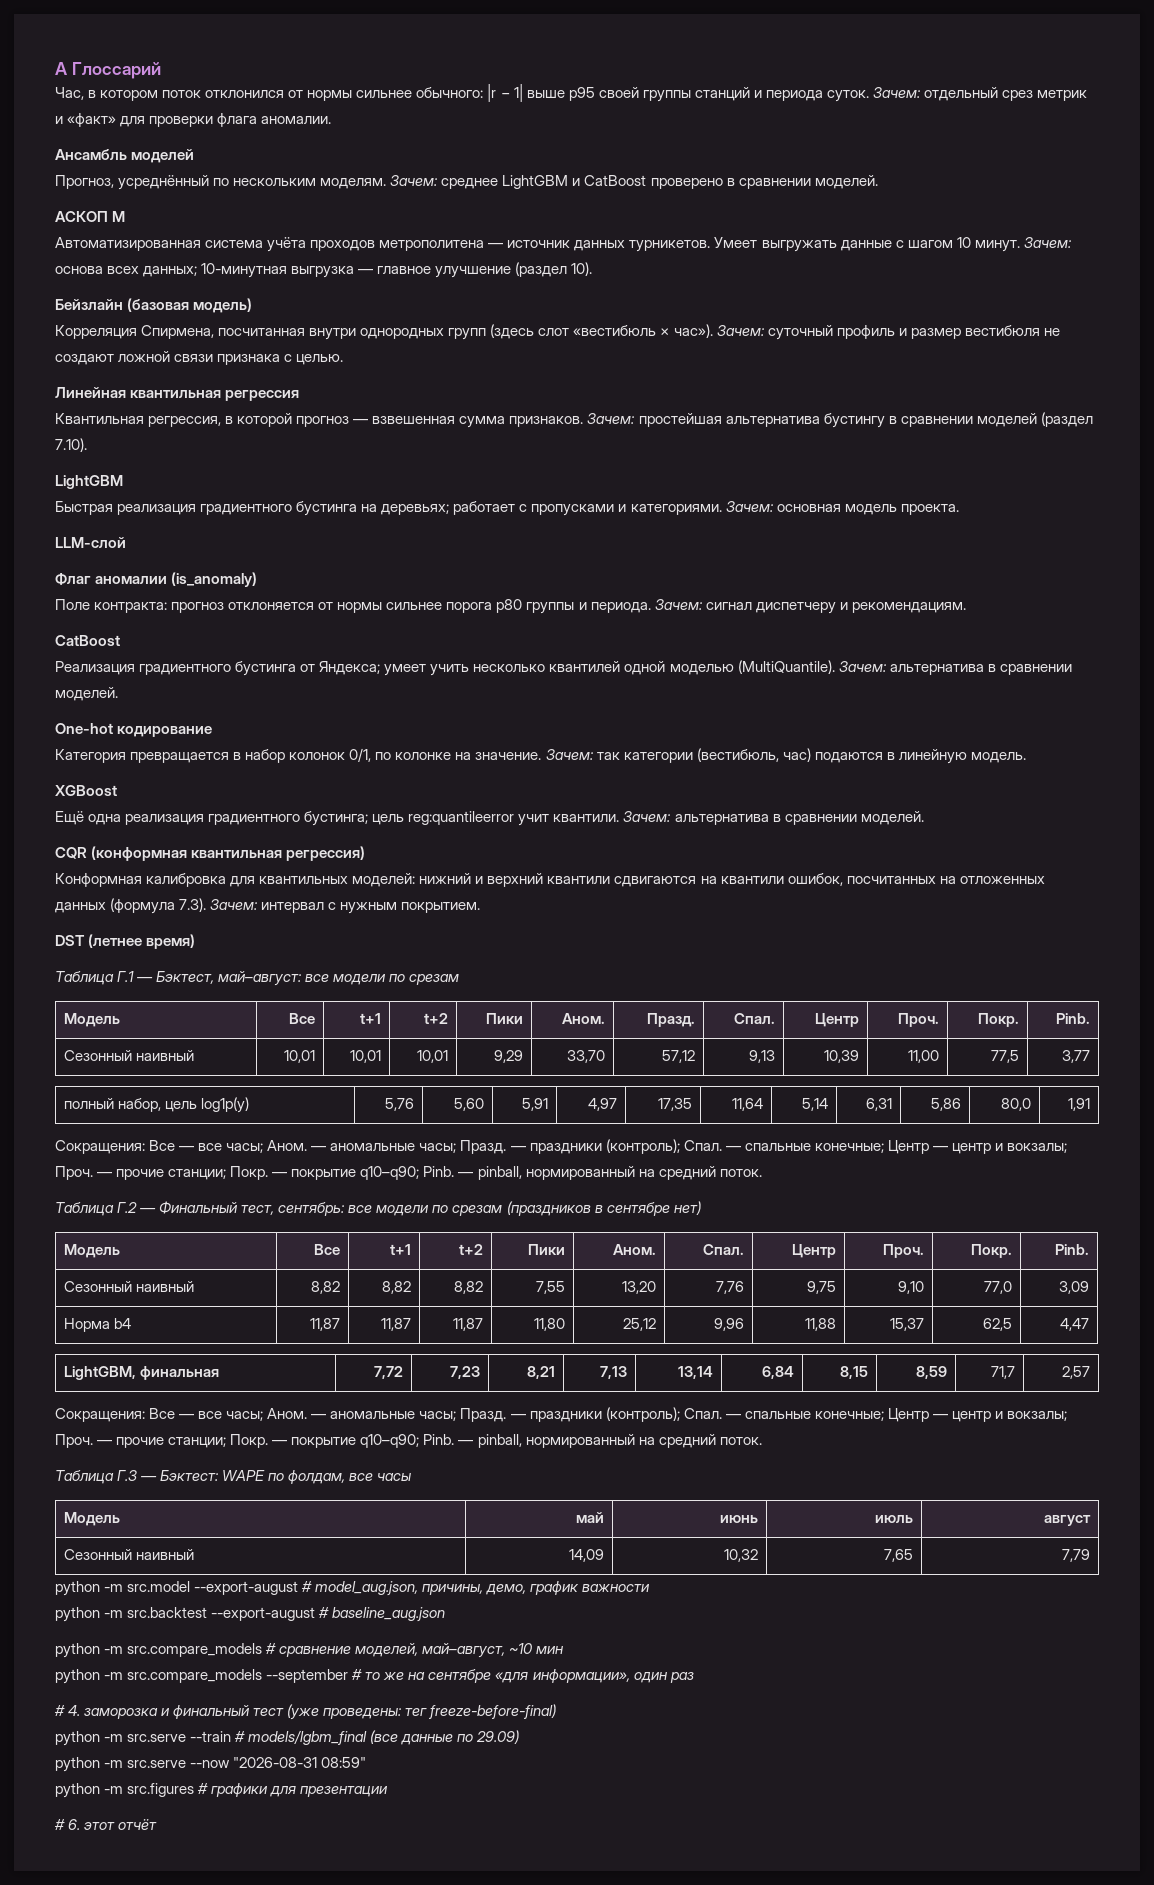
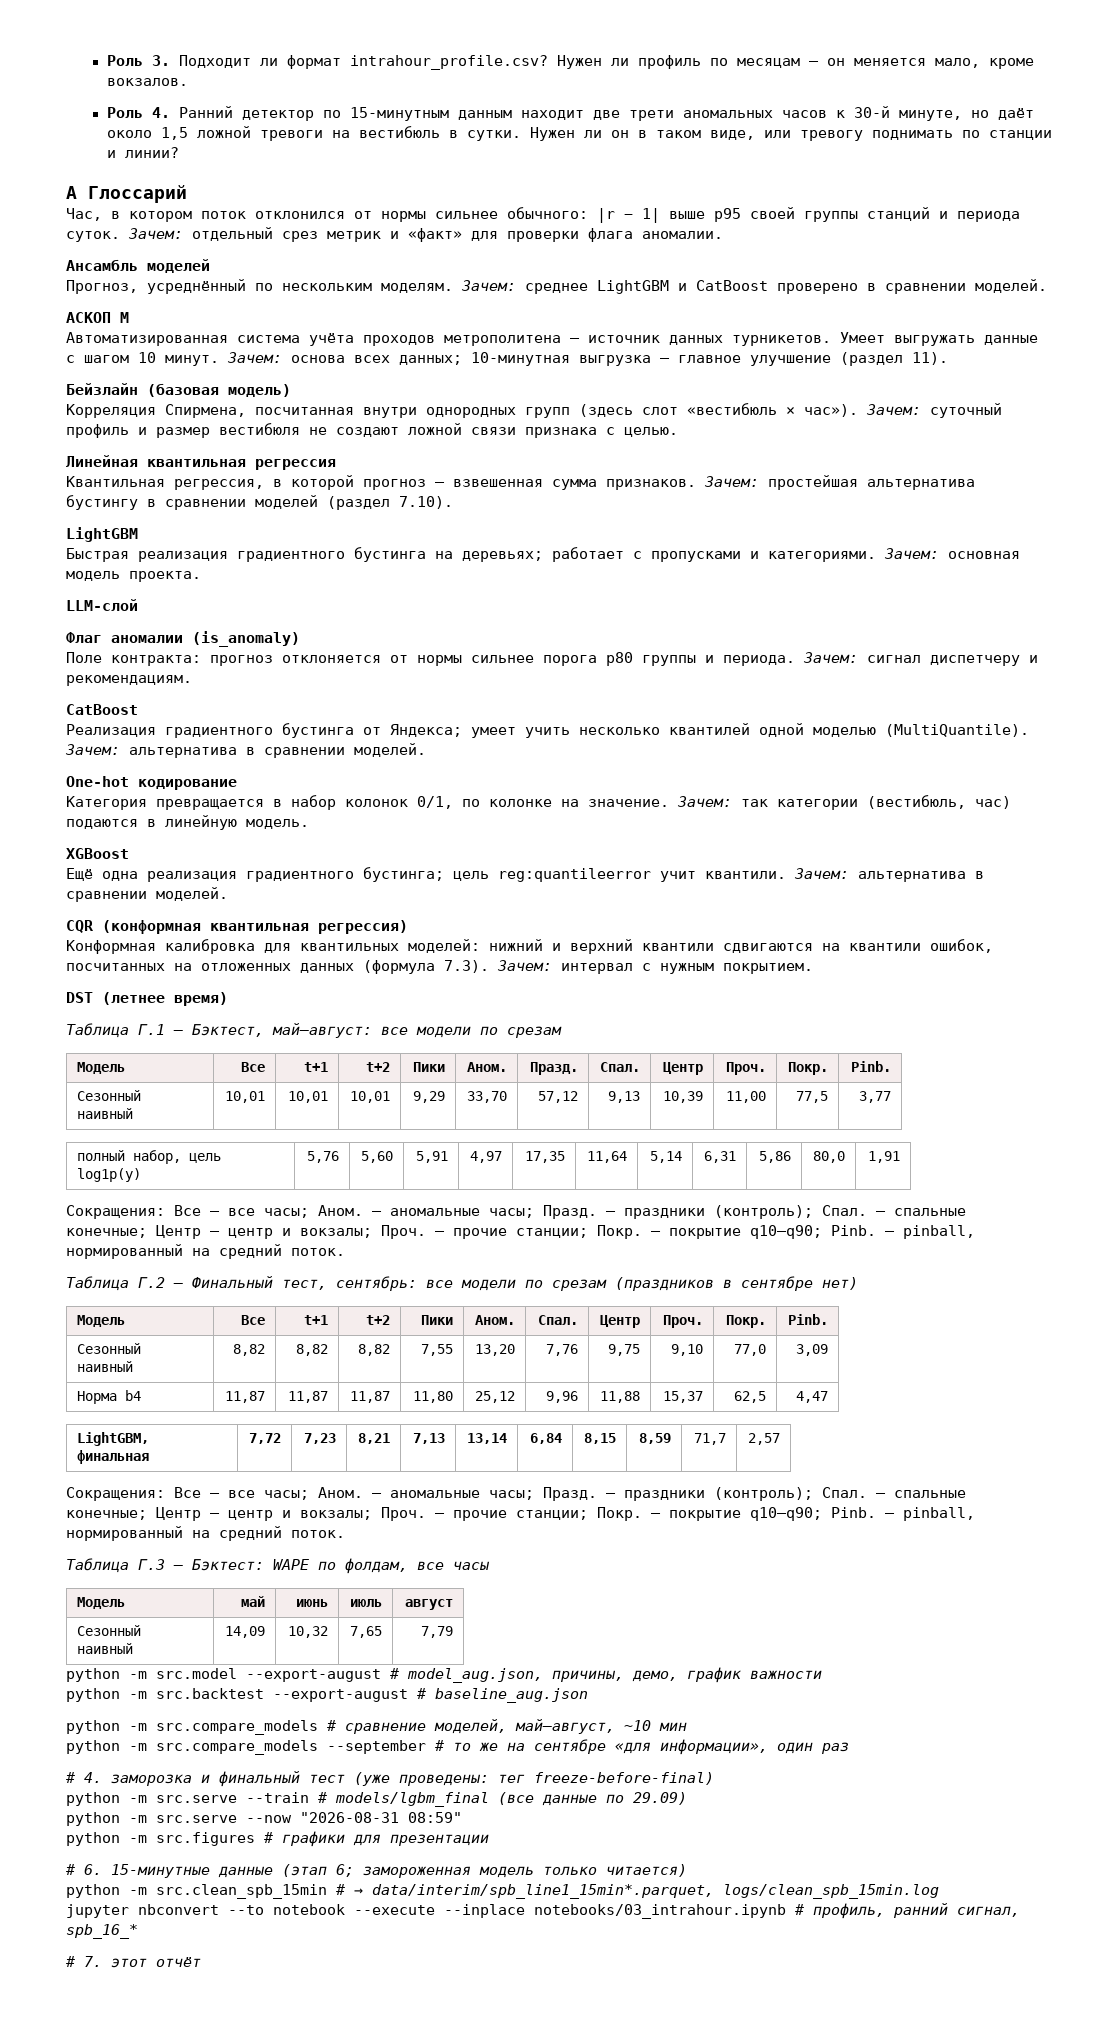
+ Роль 3. Подходит ли формат intrahour_profile.csv? Нужен ли профиль по месяцам — он меняется мало, кроме вокзалов.
+ Роль 4. Ранний детектор по 15-минутным данным находит две трети аномальных часов к 30-й минуте, но даёт около 1,5 ложной тревоги на вестибюль в сутки. Нужен ли он в таком виде, или тревогу поднимать по станции и линии?
- Зачем: основа всех данных; 10-минутная выгрузка — главное улучшение (раздел 10).
+ Зачем: основа всех данных; 10-минутная выгрузка — главное улучшение (раздел 11).
- # 6. этот отчёт
+ # 6. 15-минутные данные (этап 6; замороженная модель только читается)
+ python -m src.clean_spb_15min # → data/interim/spb_line1_15min*.parquet, logs/clean_spb_15min.log
+ jupyter nbconvert --to notebook --execute --inplace notebooks/03_intrahour.ipynb # профиль, ранний сигнал, spb_16_*
+ # 7. этот отчёт

